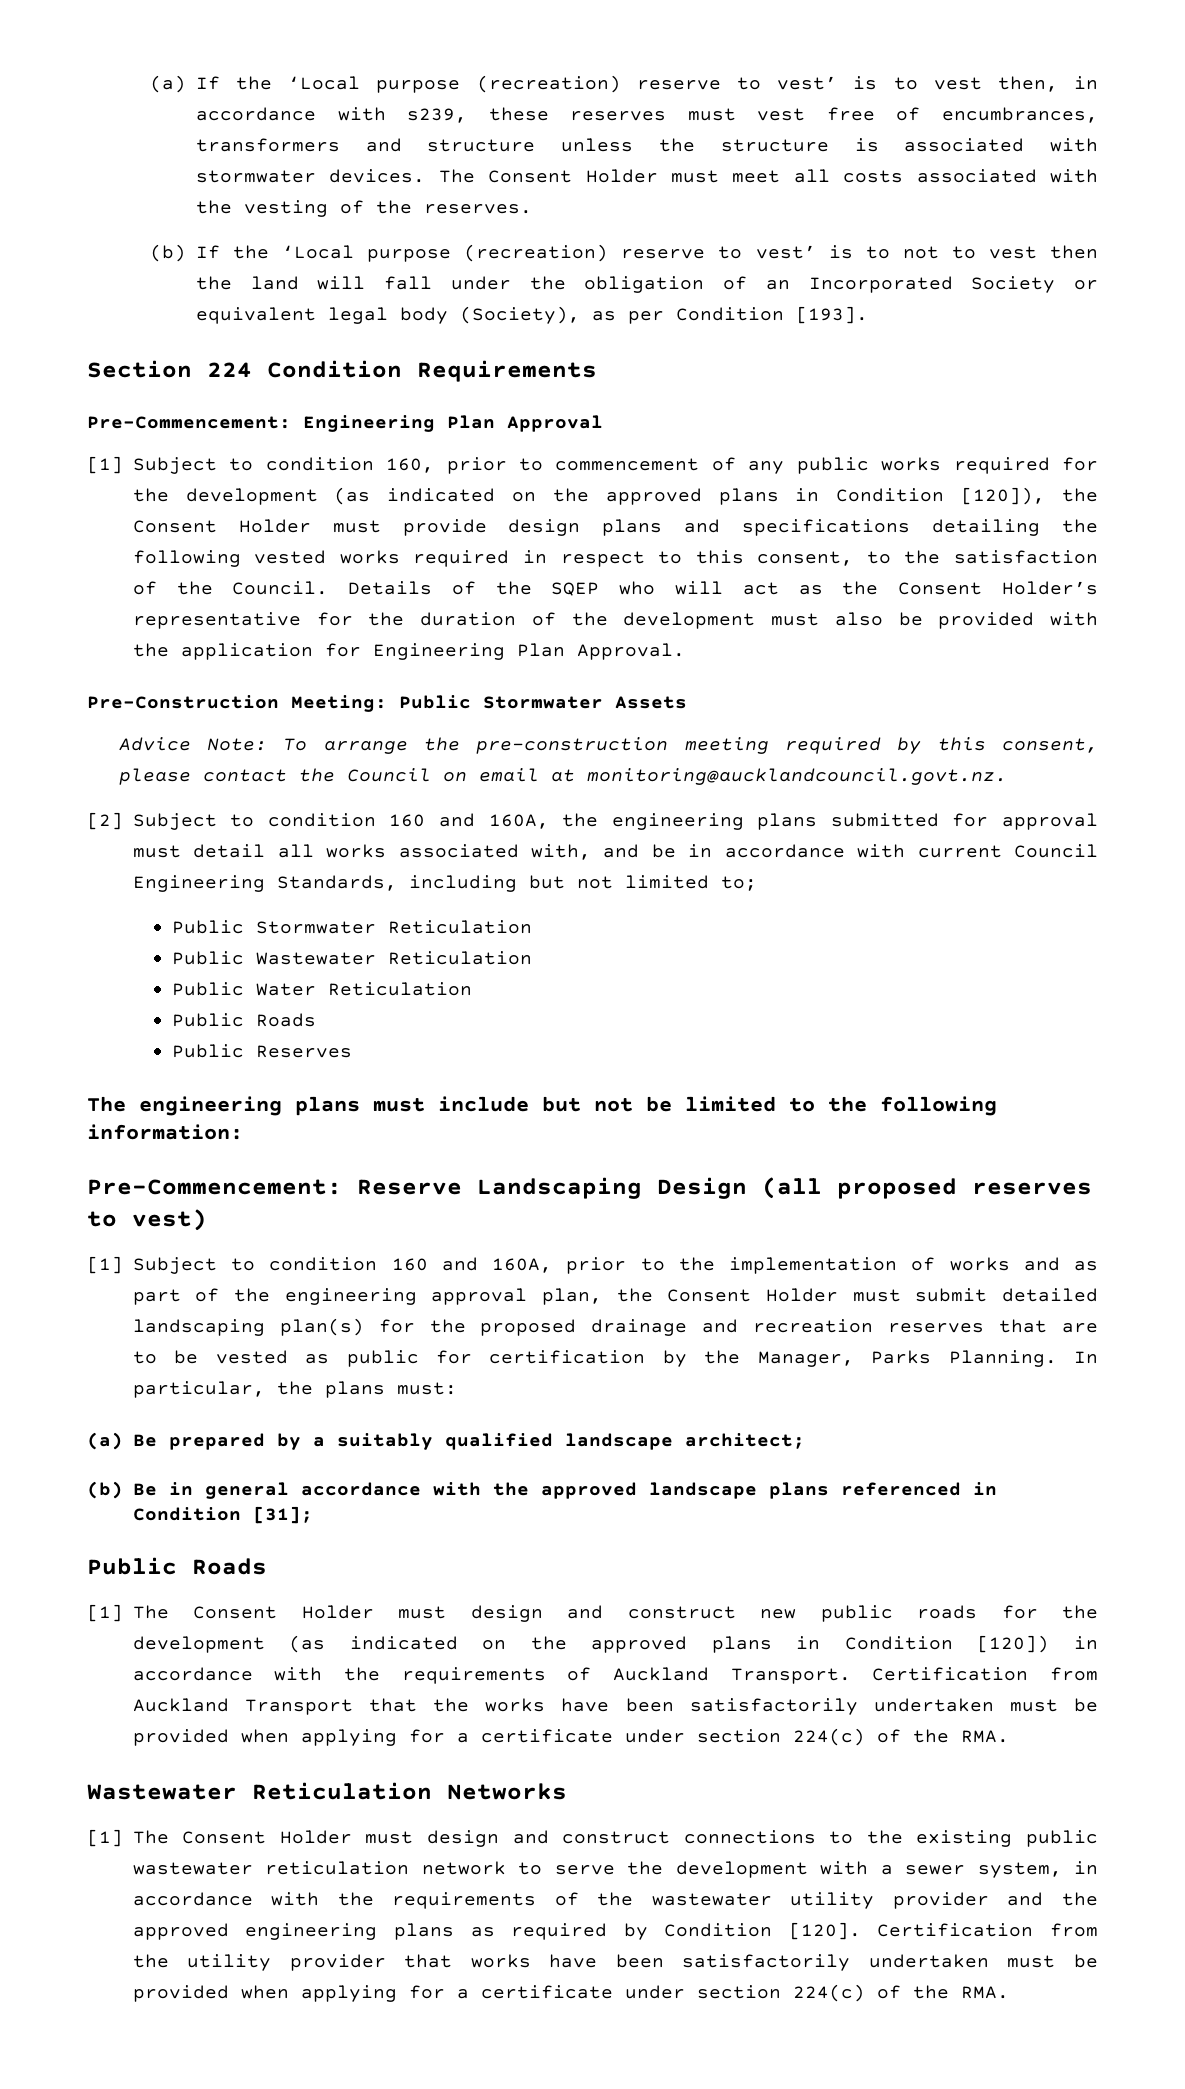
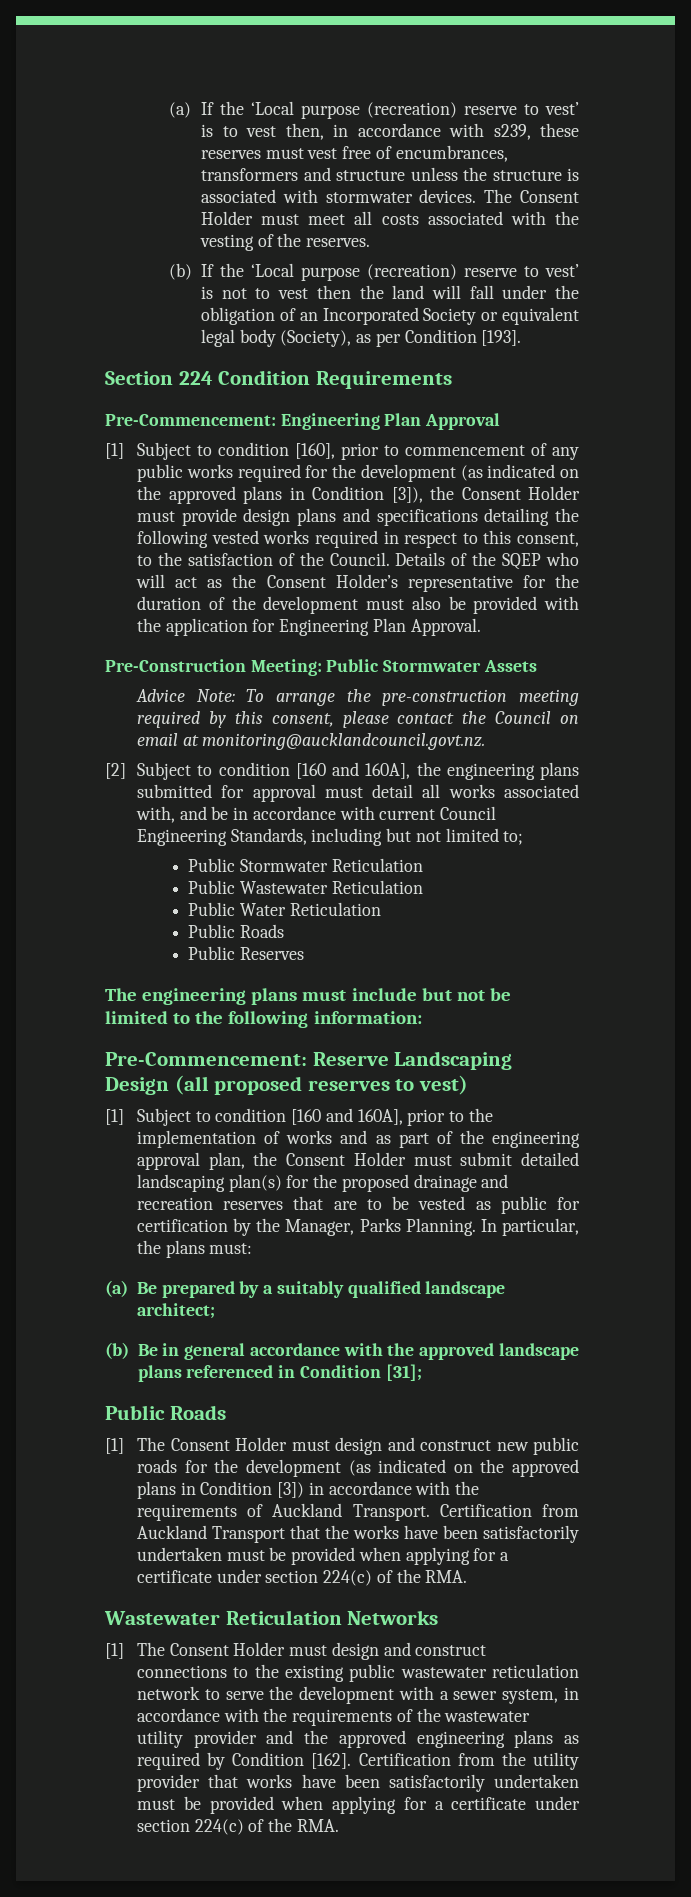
- (b) If the ‘Local purpose (recreation) reserve to vest’ is to not to vest then the land will fall under the obligation of an Incorporated Society or equivalent legal body (Society), as per Condition [193].
+ (b) If the ‘Local purpose (recreation) reserve to vest’ is not to vest then the land will fall under the obligation of an Incorporated Society or equivalent legal body (Society), as per Condition [193].
- [1] Subject to condition 160, prior to commencement of any public works required for the development (as indicated on the approved plans in Condition [120]), the Consent Holder must provide design plans and specifications detailing the following vested works required in respect to this consent, to the satisfaction of the Council.
+ [1] Subject to condition [160], prior to commencement of any public works required for the development (as indicated on the approved plans in Condition [3]), the Consent Holder must provide design plans and specifications detailing the following vested works required in respect to this consent, to the satisfaction of the Council.
- [2] Subject to condition 160 and 160A, the engineering plans submitted for approval must detail all works associated with, and be in accordance with current Council Engineering Standards, including but not limited to;
+ [2] Subject to condition [160 and 160A], the engineering plans submitted for approval must detail all works associated with, and be in accordance with current Council Engineering Standards, including but not limited to;
- [1] Subject to condition 160 and 160A, prior to the implementation of works and as part of the engineering approval plan, the Consent Holder must submit detailed landscaping plan(s) for the proposed drainage and recreation reserves that are to be vested as public for certification by the Manager, Parks Planning.
+ [1] Subject to condition [160 and 160A], prior to the implementation of works and as part of the engineering approval plan, the Consent Holder must submit detailed landscaping plan(s) for the proposed drainage and recreation reserves that are to be vested as public for certification by the Manager, Parks Planning.
- [1] The Consent Holder must design and construct new public roads for the development (as indicated on the approved plans in Condition [120]) in accordance with the requirements of Auckland Transport.
+ [1] The Consent Holder must design and construct new public roads for the development (as indicated on the approved plans in Condition [3]) in accordance with the requirements of Auckland Transport.
- [1] The Consent Holder must design and construct connections to the existing public wastewater reticulation network to serve the development with a sewer system, in accordance with the requirements of the wastewater utility provider and the approved engineering plans as required by Condition [120].
+ [1] The Consent Holder must design and construct connections to the existing public wastewater reticulation network to serve the development with a sewer system, in accordance with the requirements of the wastewater utility provider and the approved engineering plans as required by Condition [162].

